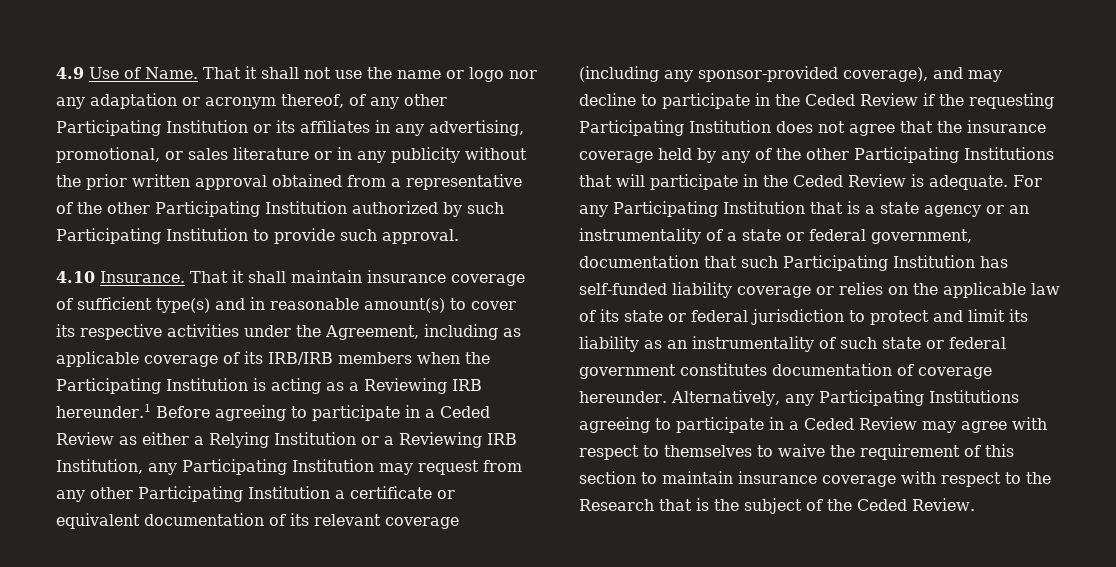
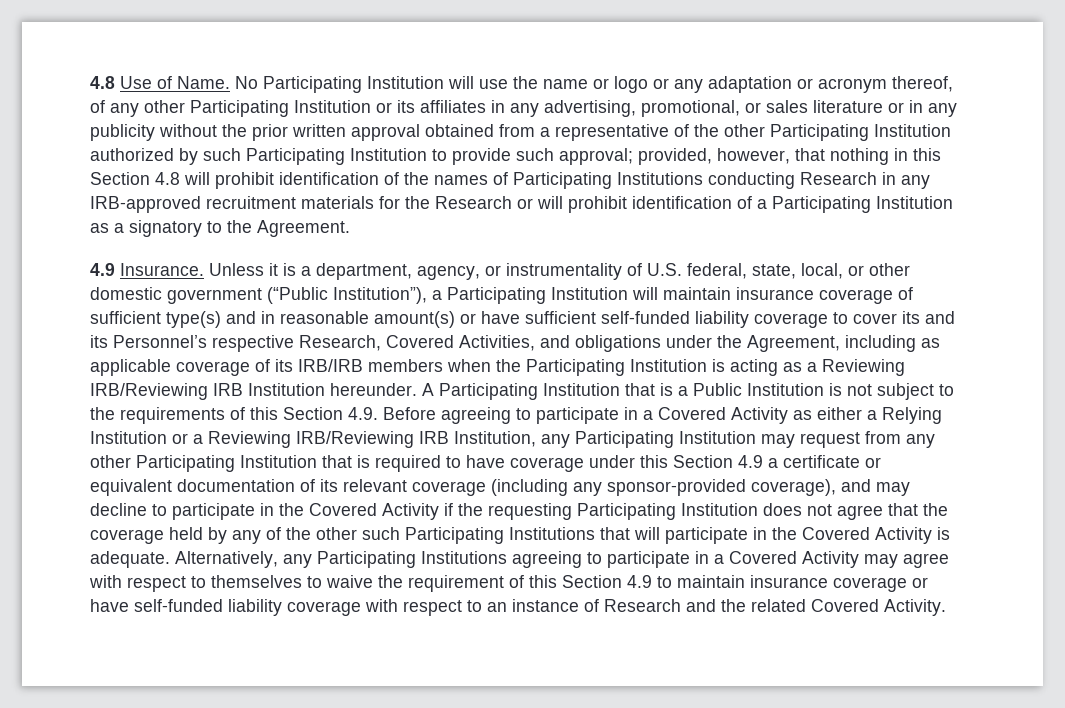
- 4.9 Use of Name.
+ 4.8 Use of Name.
- That it shall not use the name or logo nor any adaptation or acronym thereof, of any other Participating Institution or its affiliates in any advertising, promotional, or sales literature or in any publicity without the prior written approval obtained from a representative of the other Participating Institution authorized by such Participating Institution to provide such approval.
- 4.10 Insurance. That it shall maintain insurance coverage of sufficient type(s) and in reasonable amount(s) to cover its respective activities under the Agreement, including as applicable coverage of its IRB/IRB members when the Participating Institution is acting as a Reviewing IRB hereunder.1 Before agreeing to participate in a Ceded Review as either a Relying Institution or a Reviewing IRB Institution, any Participating Institution may request from any other Participating Institution a certificate or equivalent documentation of its relevant coverage (including any sponsor-provided coverage), and may decline to participate in the Ceded Review if the requesting Participating Institution does not agree that the insurance coverage held by any of the other Participating Institutions that will participate in the Ceded Review is adequate. For any Participating Institution that is a state agency or an instrumentality of a state or federal government, documentation that such Participating Institution has self-funded liability coverage or relies on the applicable law of its state or federal jurisdiction to protect and limit its liability as an instrumentality of such state or federal government constitutes documentation of coverage hereunder.
+ No Participating Institution will use the name or logo or any adaptation or acronym thereof, of any other Participating Institution or its affiliates in any advertising, promotional, or sales literature or in any publicity without the prior written approval obtained from a representative of the other Participating Institution authorized by such Participating Institution to provide such approval; provided, however, that nothing in this Section 4.8 will prohibit identification of the names of Participating Institutions conducting Research in any IRB-approved recruitment materials for the Research or will prohibit identification of a Participating Institution as a signatory to the Agreement.
+ 4.9 Insurance. Unless it is a department, agency, or instrumentality of U.S. federal, state, local, or other domestic government (“Public Institution”), a Participating Institution will maintain insurance coverage of sufficient type(s) and in reasonable amount(s) or have sufficient self-funded liability coverage to cover its and its Personnel’s respective Research, Covered Activities, and obligations under the Agreement, including as applicable coverage of its IRB/IRB members when the Participating Institution is acting as a Reviewing IRB/Reviewing IRB Institution hereunder. A Participating Institution that is a Public Institution is not subject to the requirements of this Section 4.9. Before agreeing to participate in a Covered Activity as either a Relying Institution or a Reviewing IRB/Reviewing IRB Institution, any Participating Institution may request from any other Participating Institution that is required to have coverage under this Section 4.9 a certificate or equivalent documentation of its relevant coverage (including any sponsor-provided coverage), and may decline to participate in the Covered Activity if the requesting Participating Institution does not agree that the coverage held by any of the other such Participating Institutions that will participate in the Covered Activity is adequate.
- Alternatively, any Participating Institutions agreeing to participate in a Ceded Review may agree with respect to themselves to waive the requirement of this section to maintain insurance coverage with respect to the Research that is the subject of the Ceded Review.
+ Alternatively, any Participating Institutions agreeing to participate in a Covered Activity may agree with respect to themselves to waive the requirement of this Section 4.9 to maintain insurance coverage or have self-funded liability coverage with respect to an instance of Research and the related Covered Activity.

